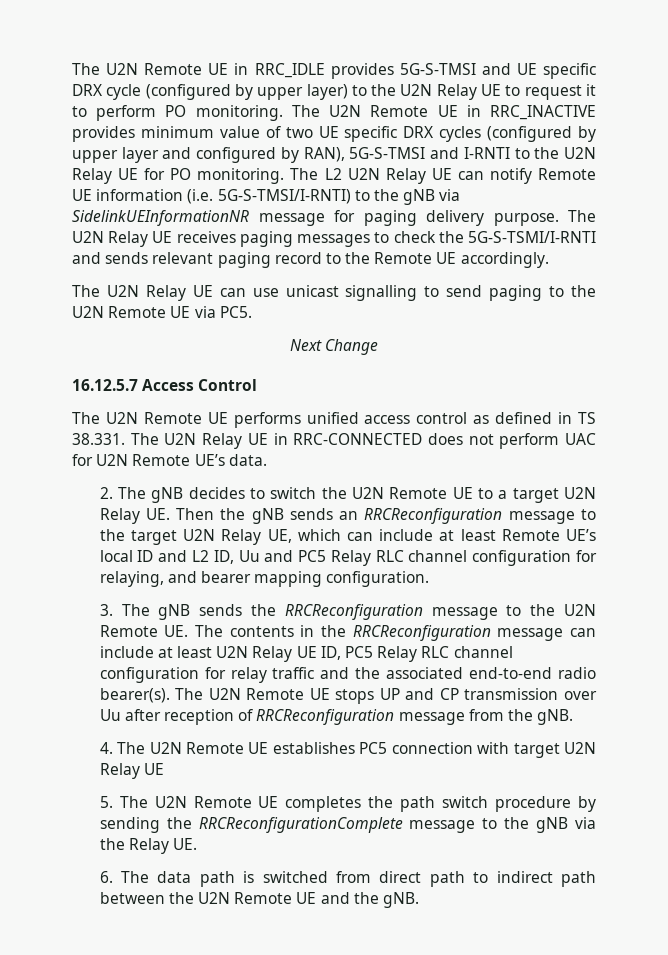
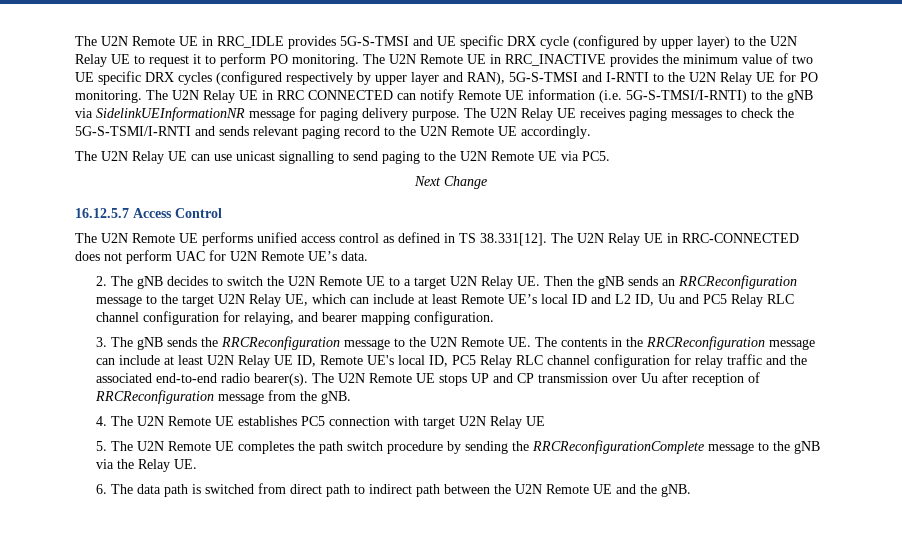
- The U2N Remote UE in RRC_INACTIVE provides minimum value of two UE specific DRX cycles (configured by upper layer and configured by RAN), 5G-S-TMSI and I-RNTI to the U2N Relay UE for PO monitoring.
+ The U2N Remote UE in RRC_INACTIVE provides the minimum value of two UE specific DRX cycles (configured respectively by upper layer and RAN), 5G-S-TMSI and I-RNTI to the U2N Relay UE for PO monitoring.
- The L2 U2N Relay UE can notify Remote UE information (i.e. 5G-S-TMSI/I-RNTI) to the gNB via SidelinkUEInformationNR message for paging delivery purpose.
+ The U2N Relay UE in RRC CONNECTED can notify Remote UE information (i.e. 5G-S-TMSI/I-RNTI) to the gNB via SidelinkUEInformationNR message for paging delivery purpose.
- The U2N Relay UE receives paging messages to check the 5G-S-TSMI/I-RNTI and sends relevant paging record to the Remote UE accordingly.
+ The U2N Relay UE receives paging messages to check the 5G-S-TSMI/I-RNTI and sends relevant paging record to the U2N Remote UE accordingly.
- The U2N Remote UE performs unified access control as defined in TS 38.331. The U2N Relay UE in RRC-CONNECTED does not perform UAC for U2N Remote UE’s data.
+ The U2N Remote UE performs unified access control as defined in TS 38.331[12]. The U2N Relay UE in RRC-CONNECTED does not perform UAC for U2N Remote UE’s data.
- 3. The gNB sends the RRCReconfiguration message to the U2N Remote UE. The contents in the RRCReconfiguration message can include at least U2N Relay UE ID, PC5 Relay RLC channel configuration for relay traffic and the associated end-to-end radio bearer(s).
+ 3. The gNB sends the RRCReconfiguration message to the U2N Remote UE. The contents in the RRCReconfiguration message can include at least U2N Relay UE ID, Remote UE's local ID, PC5 Relay RLC channel configuration for relay traffic and the associated end-to-end radio bearer(s).

